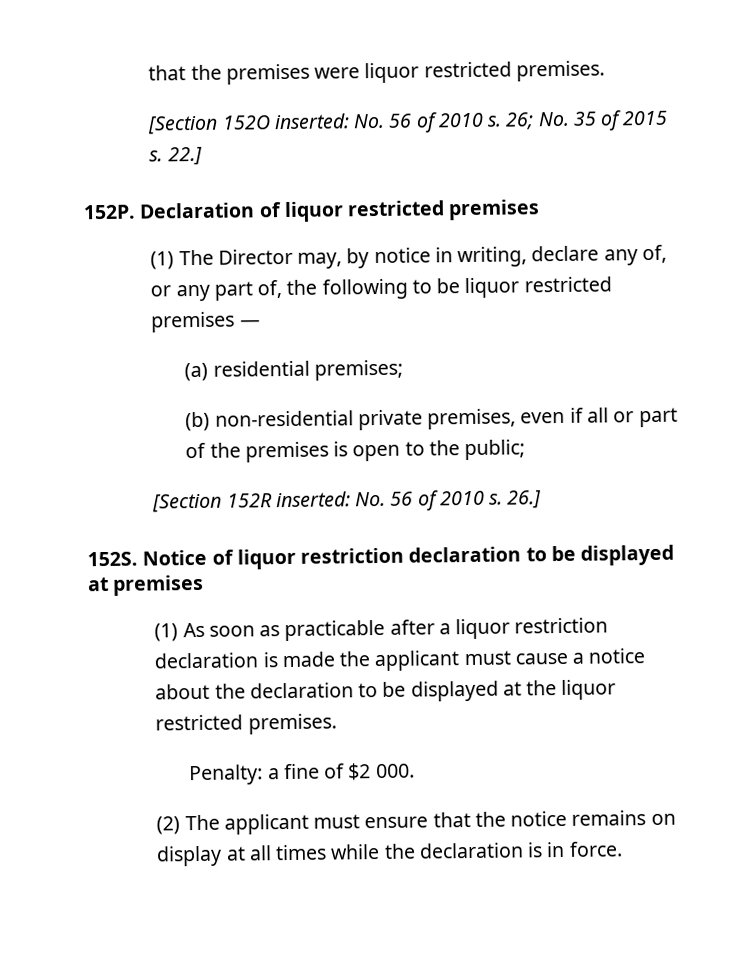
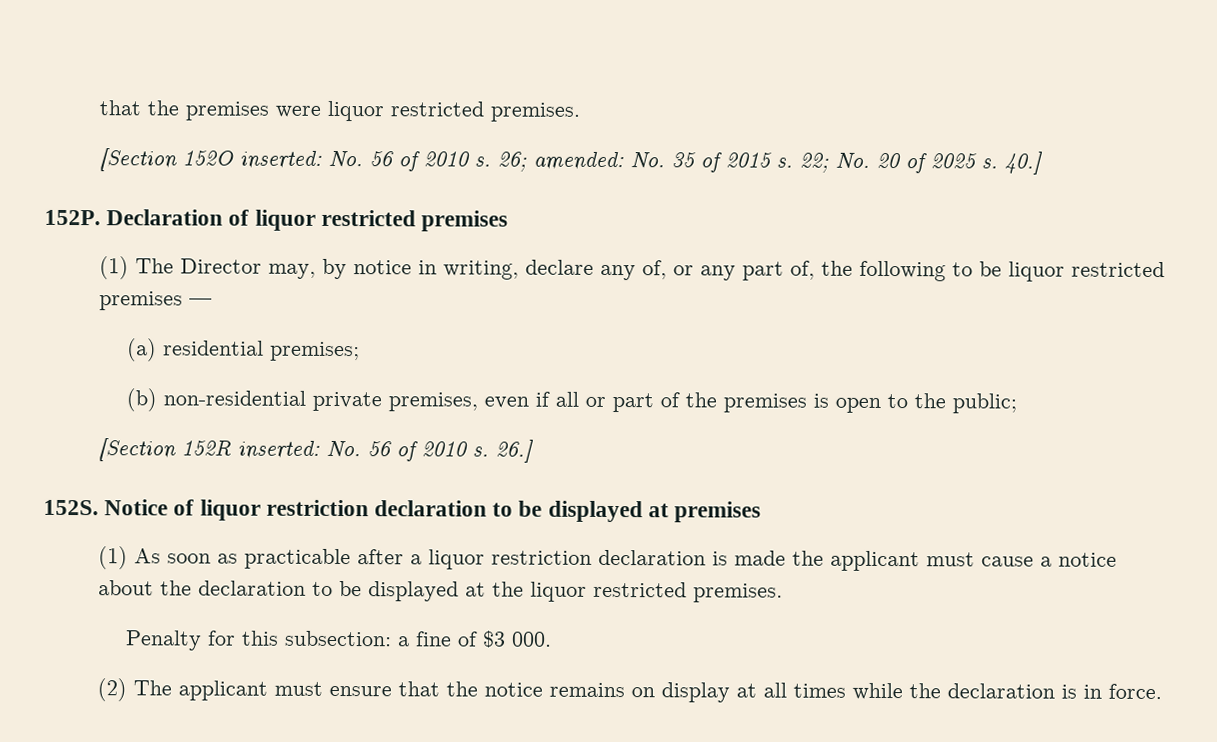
- 26; No. 35 of 2015 s.
+ 26; amended: No. 35 of 2015 s.
- 22.]
+ 22; No. 20 of 2025 s. 40.]
- Penalty: a fine of $2 000.
+ Penalty for this subsection: a fine of $3 000.

